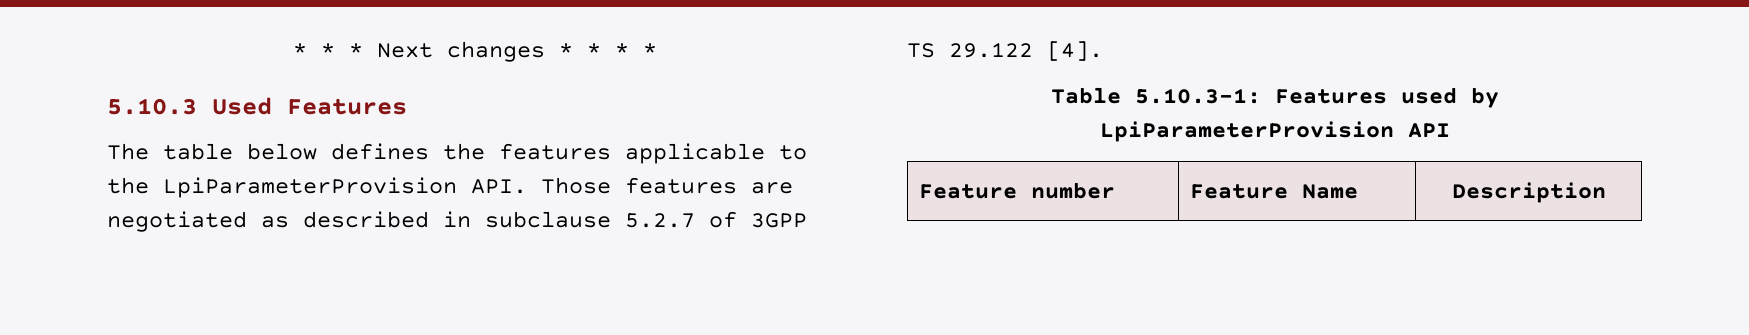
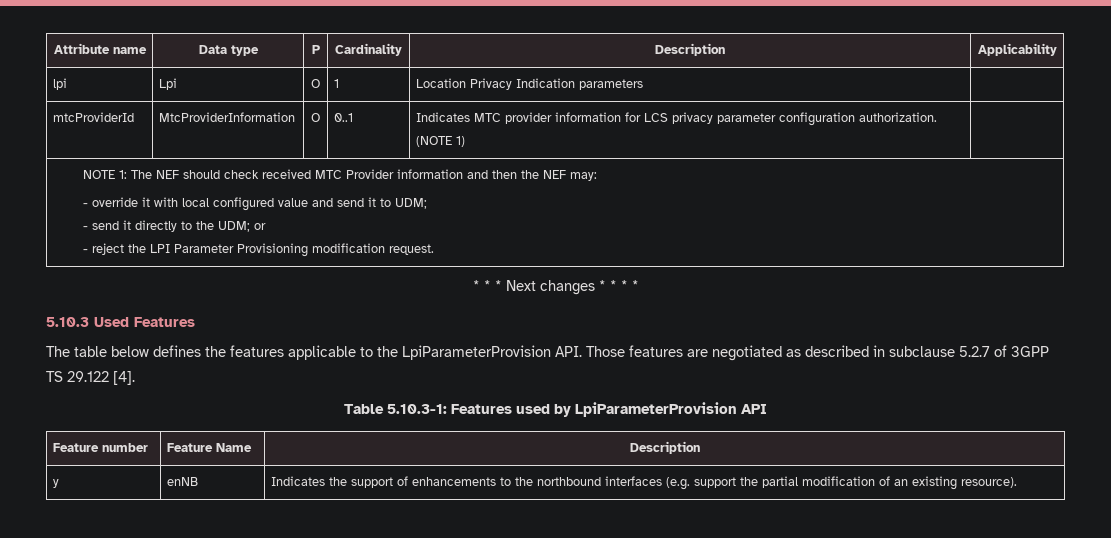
+ Attribute name | Data type | P | Cardinality | Description | Applicability
+ lpi | Lpi | O | 1 | Location Privacy Indication parameters |
+ mtcProviderId | MtcProviderInformation | O | 0..1 | Indicates MTC provider information for LCS privacy parameter configuration authorization. (NOTE 1) |
+ NOTE 1: The NEF should check received MTC Provider information and then the NEF may:
+ - override it with local configured value and send it to UDM;
+ - send it directly to the UDM; or
+ - reject the LPI Parameter Provisioning modification request.
+ y | enNB | Indicates the support of enhancements to the northbound interfaces (e.g. support the partial modification of an existing resource).

